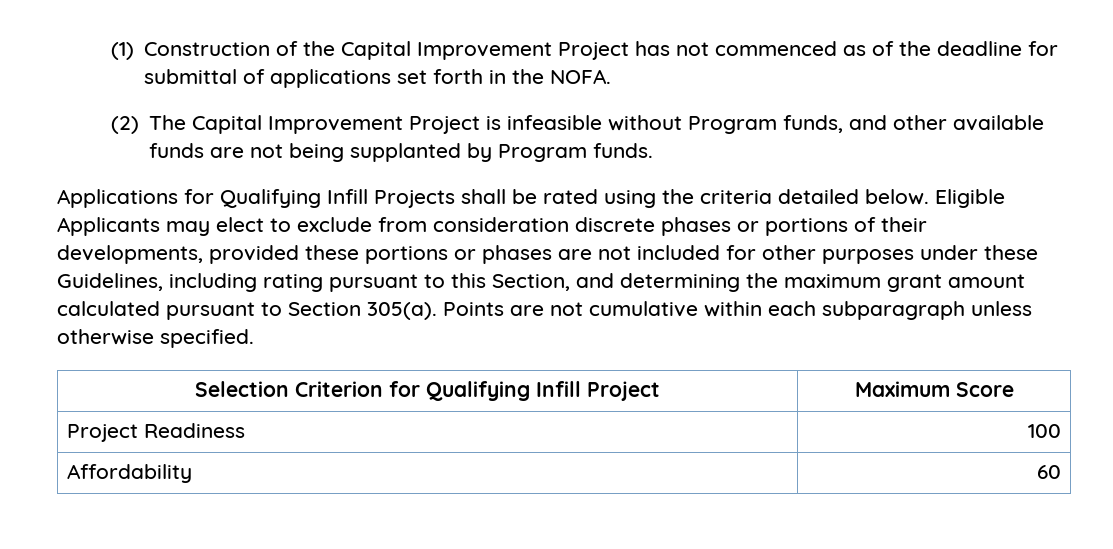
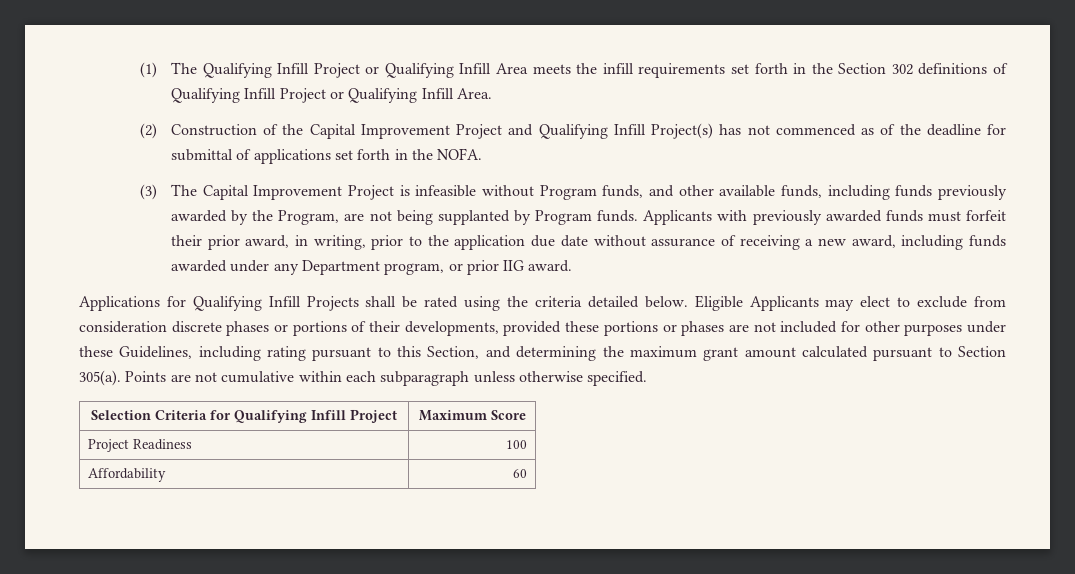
- (1) Construction of the Capital Improvement Project has not commenced as of the deadline for submittal of applications set forth in the NOFA.
+ (1) The Qualifying Infill Project or Qualifying Infill Area meets the infill requirements set forth in the Section 302 definitions of Qualifying Infill Project or Qualifying Infill Area.
+ (2) Construction of the Capital Improvement Project and Qualifying Infill Project(s) has not commenced as of the deadline for submittal of applications set forth in the NOFA.
- (2) The Capital Improvement Project is infeasible without Program funds, and other available funds are not being supplanted by Program funds.
+ (3) The Capital Improvement Project is infeasible without Program funds, and other available funds, including funds previously awarded by the Program, are not being supplanted by Program funds. Applicants with previously awarded funds must forfeit their prior award, in writing, prior to the application due date without assurance of receiving a new award, including funds awarded under any Department program, or prior IIG award.
- Selection Criterion for Qualifying Infill Project | Maximum Score
+ Selection Criteria for Qualifying Infill Project | Maximum Score

